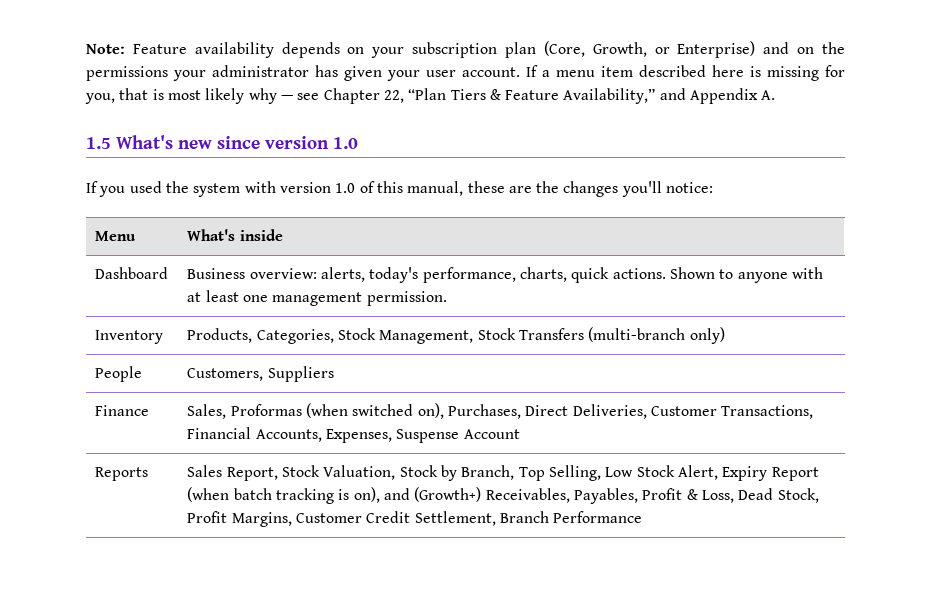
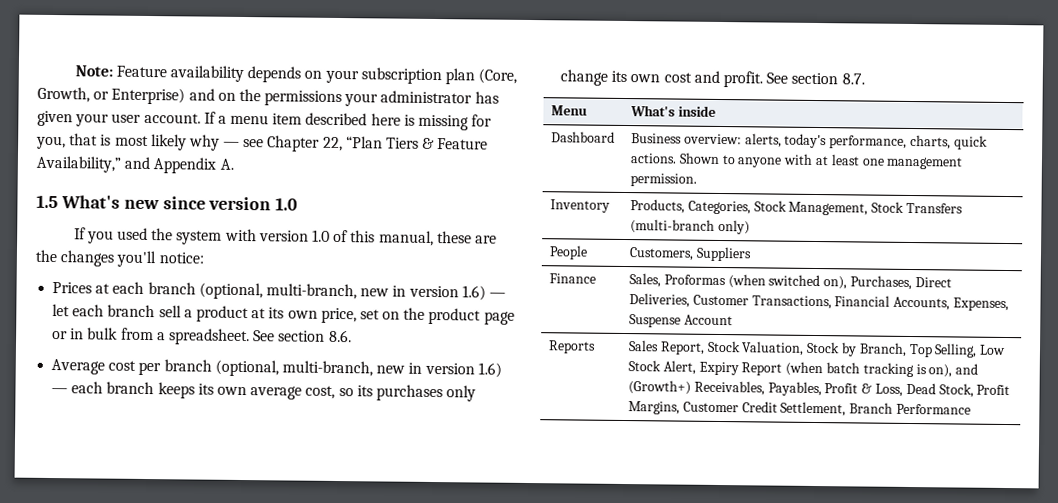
+ Prices at each branch (optional, multi-branch, new in version 1.6) — let each branch sell a product at its own price, set on the product page or in bulk from a spreadsheet. See section 8.6.
+ Average cost per branch (optional, multi-branch, new in version 1.6) — each branch keeps its own average cost, so its purchases only change its own cost and profit. See section 8.7.

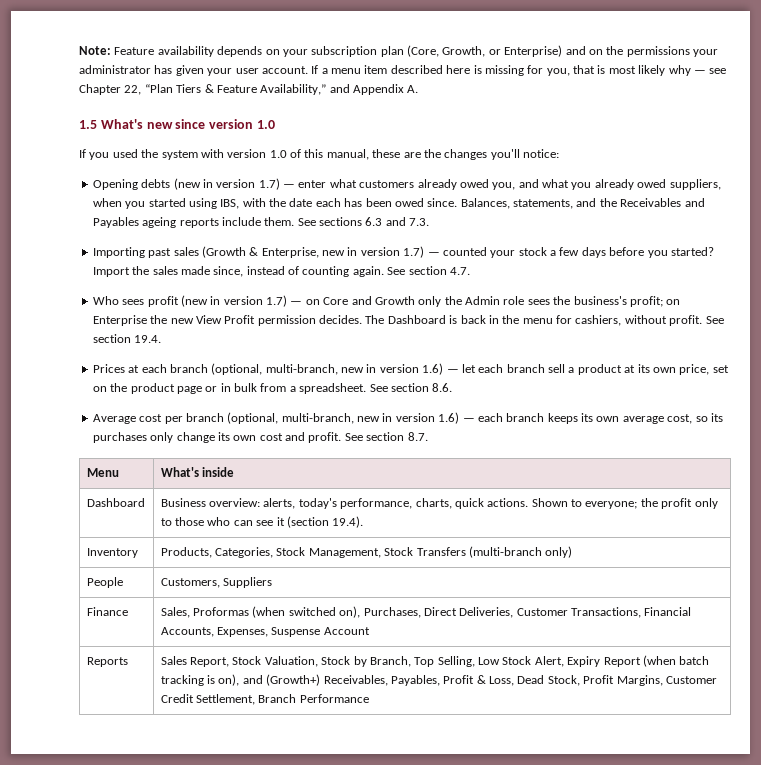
+ Opening debts (new in version 1.7) — enter what customers already owed you, and what you already owed suppliers, when you started using IBS, with the date each has been owed since. Balances, statements, and the Receivables and Payables ageing reports include them. See sections 6.3 and 7.3.
+ Importing past sales (Growth & Enterprise, new in version 1.7) — counted your stock a few days before you started? Import the sales made since, instead of counting again. See section 4.7.
+ Who sees profit (new in version 1.7) — on Core and Growth only the Admin role sees the business's profit; on Enterprise the new View Profit permission decides. The Dashboard is back in the menu for cashiers, without profit. See section 19.4.
- Dashboard | Business overview: alerts, today's performance, charts, quick actions. Shown to anyone with at least one management permission.
+ Dashboard | Business overview: alerts, today's performance, charts, quick actions. Shown to everyone; the profit only to those who can see it (section 19.4).

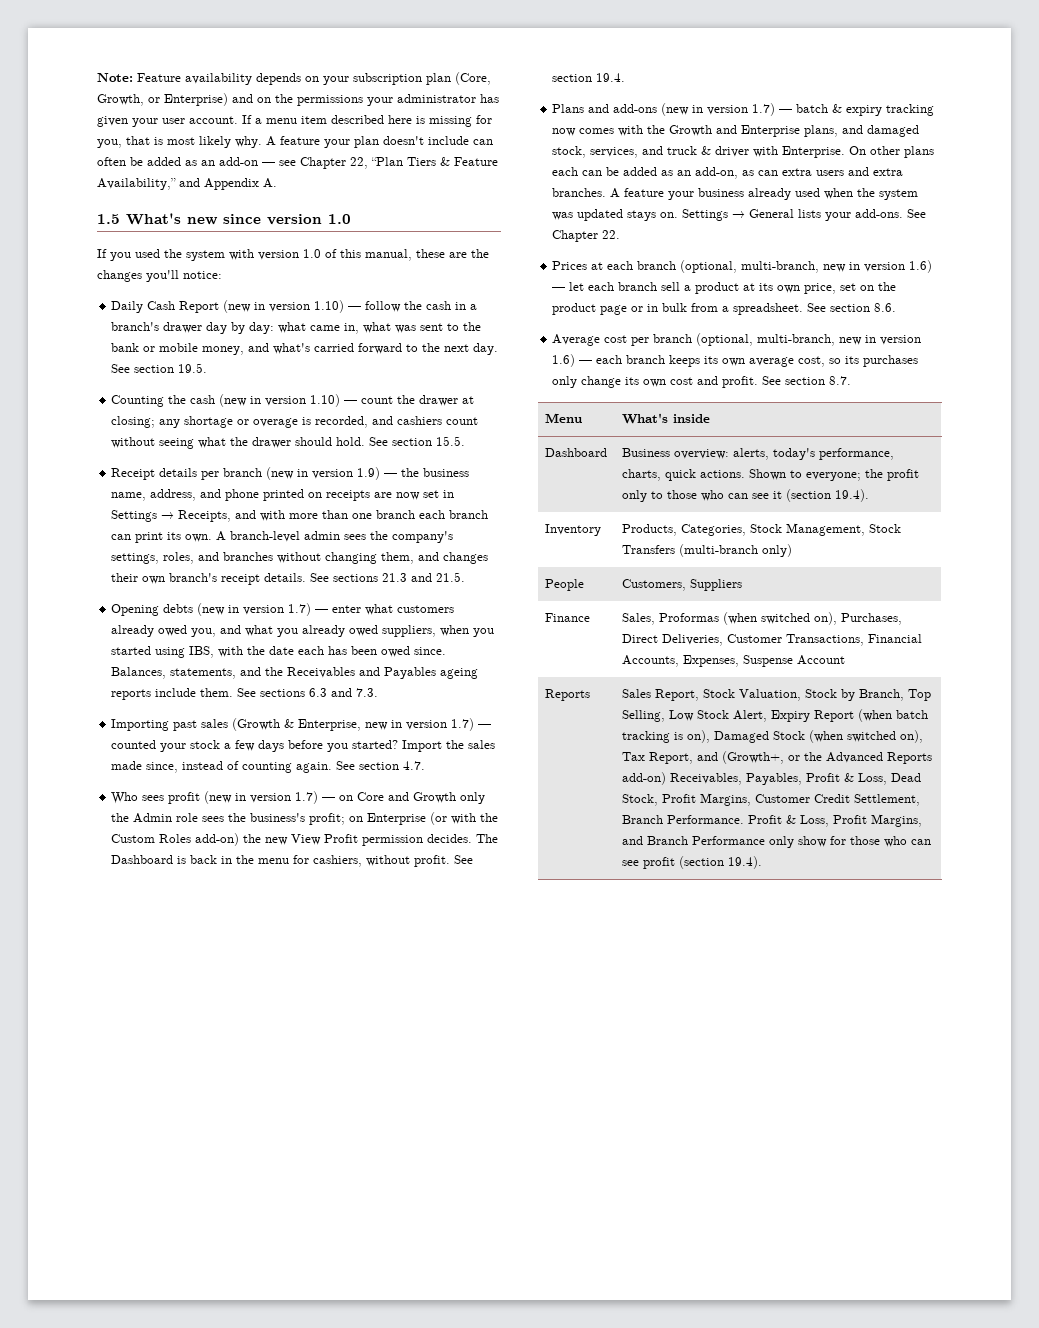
- If a menu item described here is missing for you, that is most likely why — see Chapter 22, “Plan Tiers & Feature Availability,” and Appendix A.
+ If a menu item described here is missing for you, that is most likely why. A feature your plan doesn't include can often be added as an add-on — see Chapter 22, “Plan Tiers & Feature Availability,” and Appendix A.
+ Daily Cash Report (new in version 1.10) — follow the cash in a branch's drawer day by day: what came in, what was sent to the bank or mobile money, and what's carried forward to the next day. See section 19.5.
+ Counting the cash (new in version 1.10) — count the drawer at closing; any shortage or overage is recorded, and cashiers count without seeing what the drawer should hold. See section 15.5.
+ Receipt details per branch (new in version 1.9) — the business name, address, and phone printed on receipts are now set in Settings → Receipts, and with more than one branch each branch can print its own. A branch-level admin sees the company's settings, roles, and branches without changing them, and changes their own branch's receipt details. See sections 21.3 and 21.5.
- Who sees profit (new in version 1.7) — on Core and Growth only the Admin role sees the business's profit; on Enterprise the new View Profit permission decides.
+ Who sees profit (new in version 1.7) — on Core and Growth only the Admin role sees the business's profit; on Enterprise (or with the Custom Roles add-on) the new View Profit permission decides.
+ Plans and add-ons (new in version 1.7) — batch & expiry tracking now comes with the Growth and Enterprise plans, and damaged stock, services, and truck & driver with Enterprise. On other plans each can be added as an add-on, as can extra users and extra branches. A feature your business already used when the system was updated stays on. Settings → General lists your add-ons. See Chapter 22.
- Sales Report, Stock Valuation, Stock by Branch, Top Selling, Low Stock Alert, Expiry Report (when batch tracking is on), and (Growth+) Receivables, Payables, Profit & Loss, Dead Stock, Profit Margins, Customer Credit Settlement, Branch Performance
+ Sales Report, Stock Valuation, Stock by Branch, Top Selling, Low Stock Alert, Expiry Report (when batch tracking is on), Damaged Stock (when switched on), Tax Report, and (Growth+, or the Advanced Reports add-on) Receivables, Payables, Profit & Loss, Dead Stock, Profit Margins, Customer Credit Settlement, Branch Performance. Profit & Loss, Profit Margins, and Branch Performance only show for those who can see profit (section 19.4).

